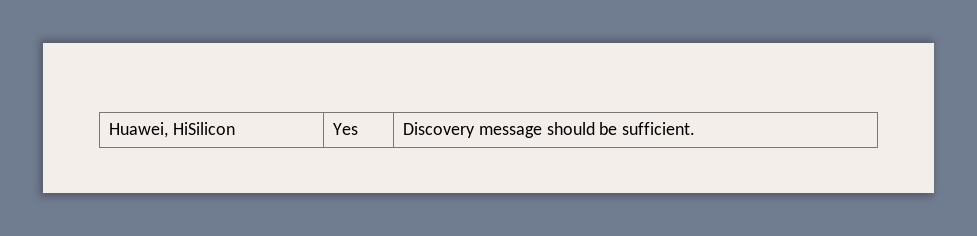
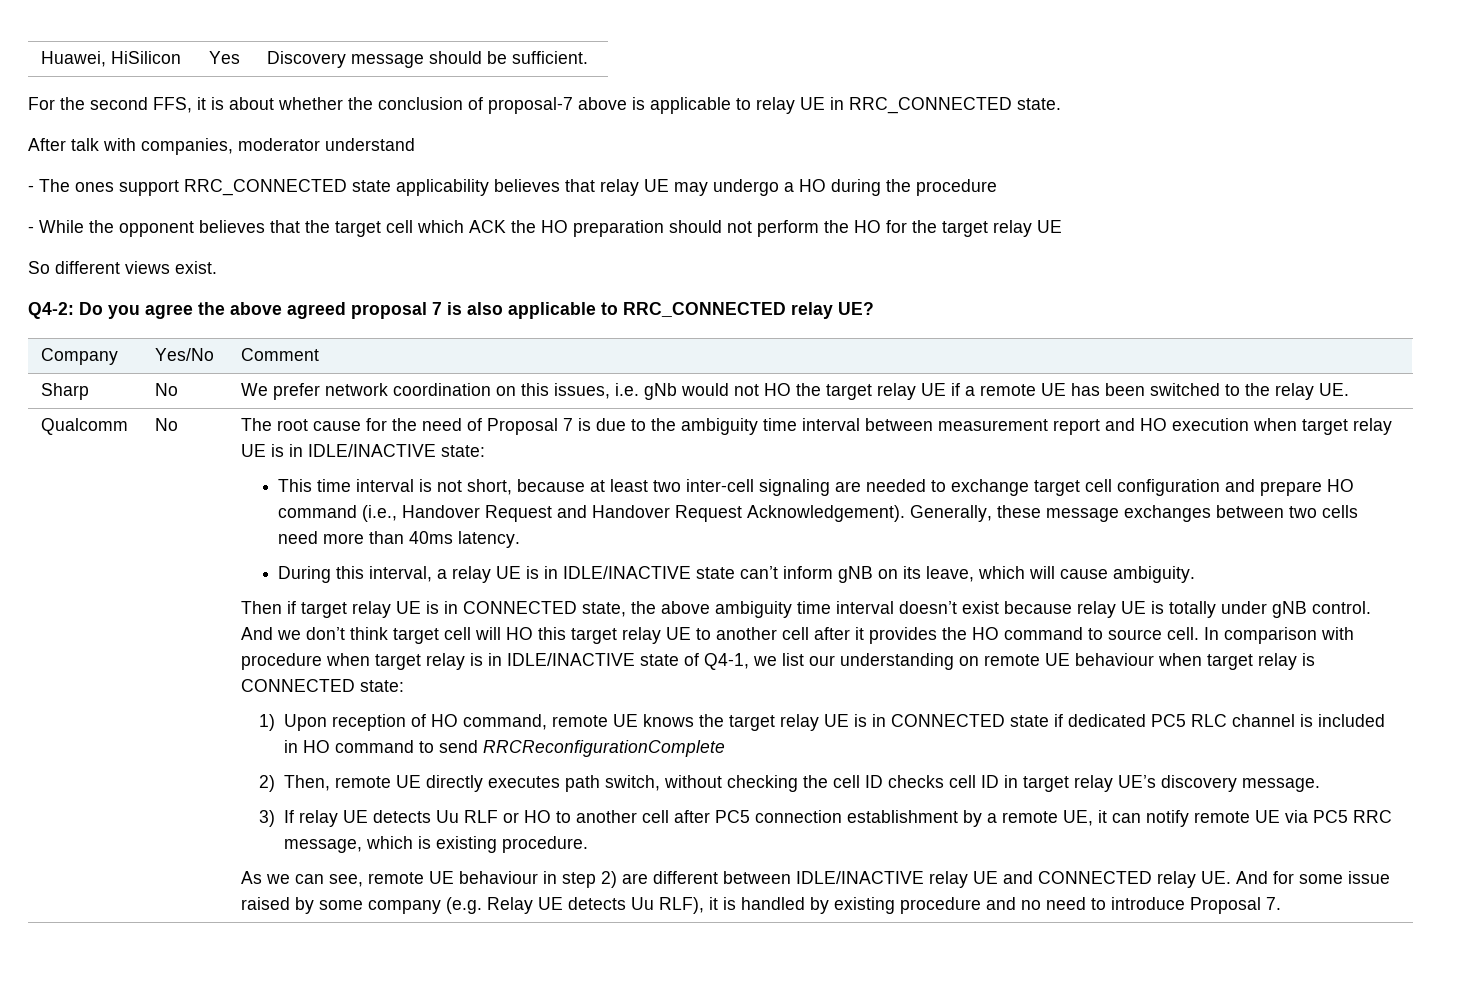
+ For the second FFS, it is about whether the conclusion of proposal-7 above is applicable to relay UE in RRC_CONNECTED state.
+ After talk with companies, moderator understand
+ - The ones support RRC_CONNECTED state applicability believes that relay UE may undergo a HO during the procedure
+ - While the opponent believes that the target cell which ACK the HO preparation should not perform the HO for the target relay UE
+ So different views exist.
+ Q4-2: Do you agree the above agreed proposal 7 is also applicable to RRC_CONNECTED relay UE?
+ Company | Yes/No | Comment
+ Sharp | No | We prefer network coordination on this issues, i.e. gNb would not HO the target relay UE if a remote UE has been switched to the relay UE.
+ Qualcomm | No | The root cause for the need of Proposal 7 is due to the ambiguity time interval between measurement report and HO execution when target relay UE is in IDLE/INACTIVE state:
+ This time interval is not short, because at least two inter-cell signaling are needed to exchange target cell configuration and prepare HO command (i.e., Handover Request and Handover Request Acknowledgement). Generally, these message exchanges between two cells need more than 40ms latency.
+ During this interval, a relay UE is in IDLE/INACTIVE state can’t inform gNB on its leave, which will cause ambiguity.
+ Then if target relay UE is in CONNECTED state, the above ambiguity time interval doesn’t exist because relay UE is totally under gNB control. And we don’t think target cell will HO this target relay UE to another cell after it provides the HO command to source cell. In comparison with procedure when target relay is in IDLE/INACTIVE state of Q4-1, we list our understanding on remote UE behaviour when target relay is CONNECTED state:
+ 1) Upon reception of HO command, remote UE knows the target relay UE is in CONNECTED state if dedicated PC5 RLC channel is included in HO command to send RRCReconfigurationComplete
+ 2) Then, remote UE directly executes path switch, without checking the cell ID checks cell ID in target relay UE’s discovery message.
+ 3) If relay UE detects Uu RLF or HO to another cell after PC5 connection establishment by a remote UE, it can notify remote UE via PC5 RRC message, which is existing procedure.
+ As we can see, remote UE behaviour in step 2) are different between IDLE/INACTIVE relay UE and CONNECTED relay UE. And for some issue raised by some company (e.g. Relay UE detects Uu RLF), it is handled by existing procedure and no need to introduce Proposal 7.

